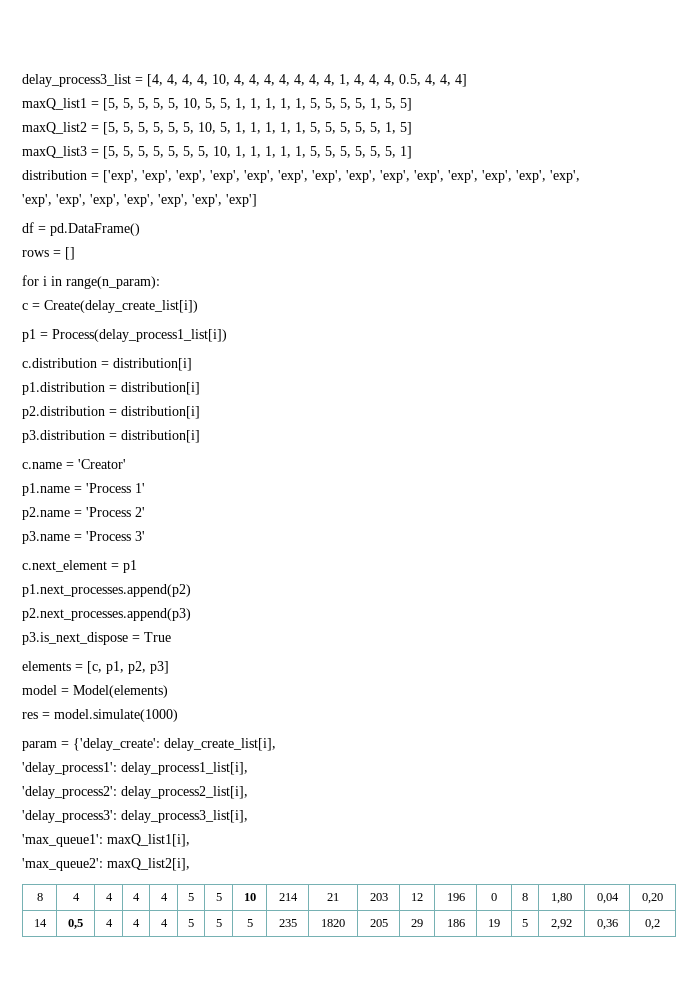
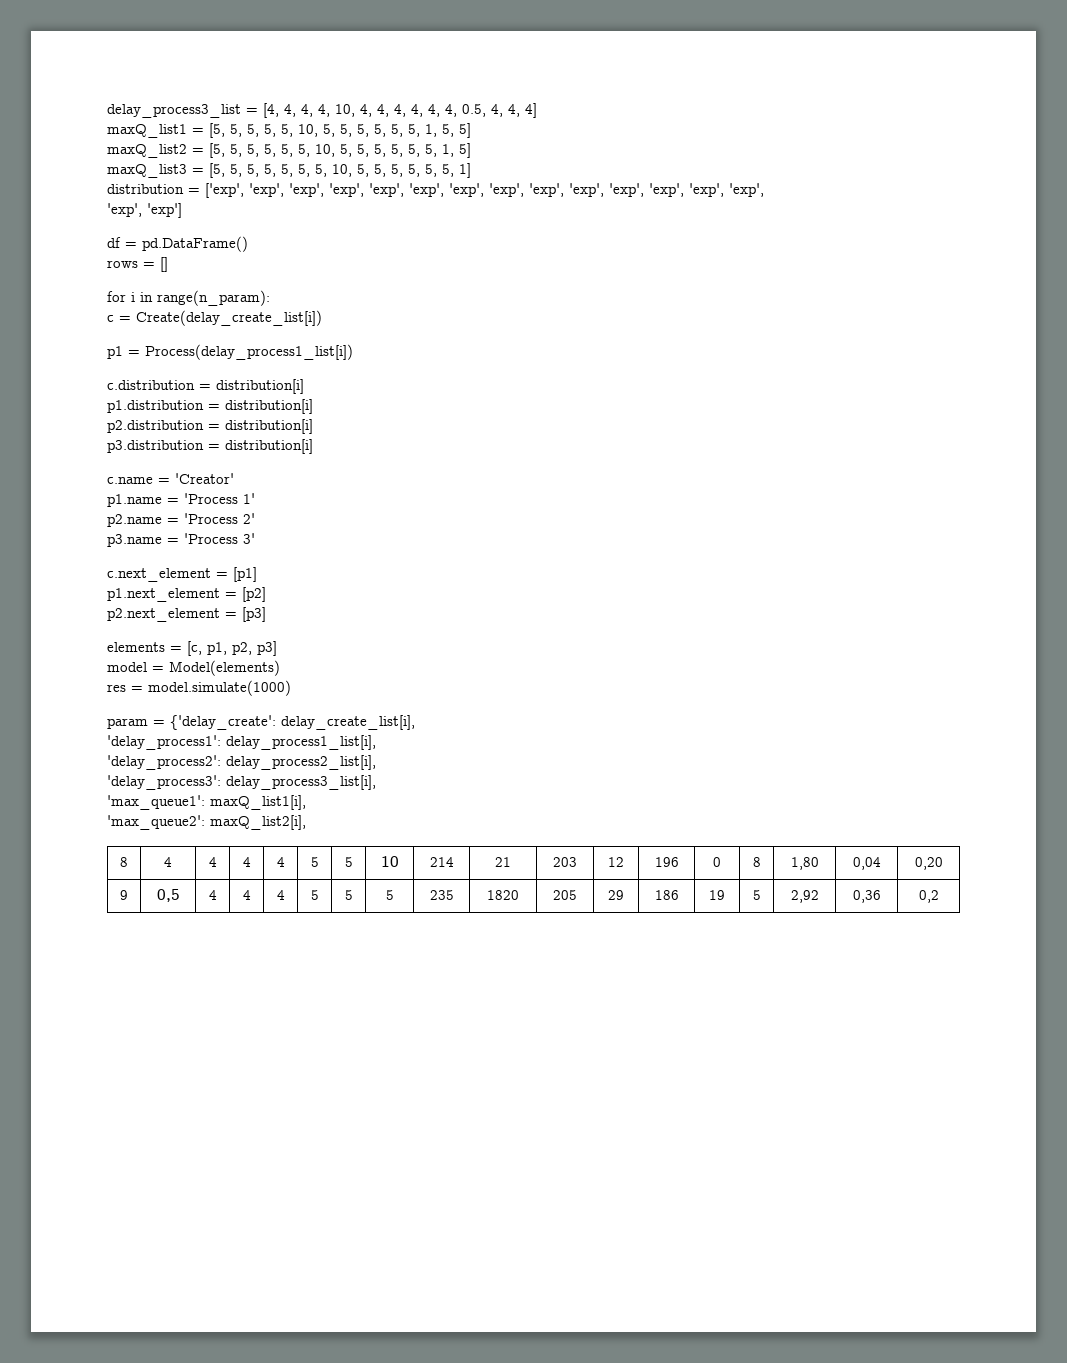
- delay_process3_list = [4, 4, 4, 4, 10, 4, 4, 4, 4, 4, 4, 4, 1, 4, 4, 4, 0.5, 4, 4, 4]
+ delay_process3_list = [4, 4, 4, 4, 10, 4, 4, 4, 4, 4, 4, 0.5, 4, 4, 4]
- maxQ_list1 = [5, 5, 5, 5, 5, 10, 5, 5, 1, 1, 1, 1, 1, 5, 5, 5, 5, 1, 5, 5]
+ maxQ_list1 = [5, 5, 5, 5, 5, 10, 5, 5, 5, 5, 5, 5, 1, 5, 5]
- maxQ_list2 = [5, 5, 5, 5, 5, 5, 10, 5, 1, 1, 1, 1, 1, 5, 5, 5, 5, 5, 1, 5]
+ maxQ_list2 = [5, 5, 5, 5, 5, 5, 10, 5, 5, 5, 5, 5, 5, 1, 5]
- maxQ_list3 = [5, 5, 5, 5, 5, 5, 5, 10, 1, 1, 1, 1, 1, 5, 5, 5, 5, 5, 5, 1]
+ maxQ_list3 = [5, 5, 5, 5, 5, 5, 5, 10, 5, 5, 5, 5, 5, 5, 1]
- 'exp', 'exp', 'exp', 'exp', 'exp', 'exp', 'exp']
+ 'exp', 'exp']
- c.next_element = p1
- p1.next_processes.append(p2)
- p2.next_processes.append(p3)
- p3.is_next_dispose = True
+ c.next_element = [p1]
+ p1.next_element = [p2]
+ p2.next_element = [p3]
- 14 | 0,5 | 4 | 4 | 4 | 5 | 5 | 5 | 235 | 1820 | 205 | 29 | 186 | 19 | 5 | 2,92 | 0,36 | 0,2
+ 9 | 0,5 | 4 | 4 | 4 | 5 | 5 | 5 | 235 | 1820 | 205 | 29 | 186 | 19 | 5 | 2,92 | 0,36 | 0,2

